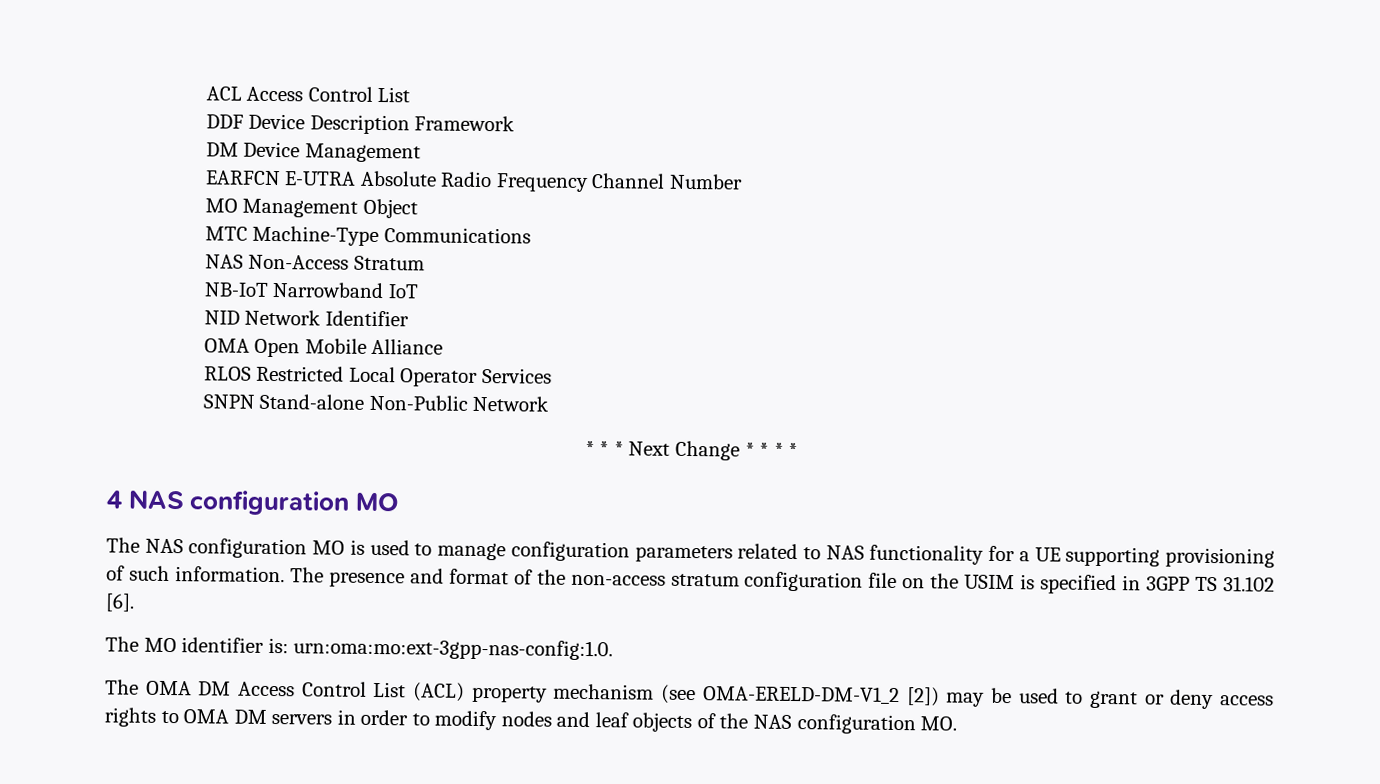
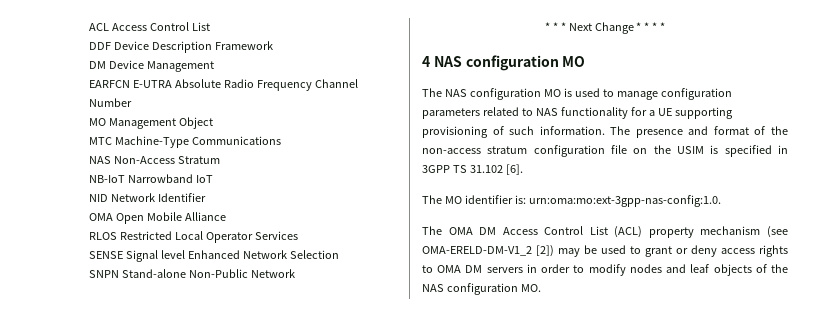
+ SENSE Signal level Enhanced Network Selection

